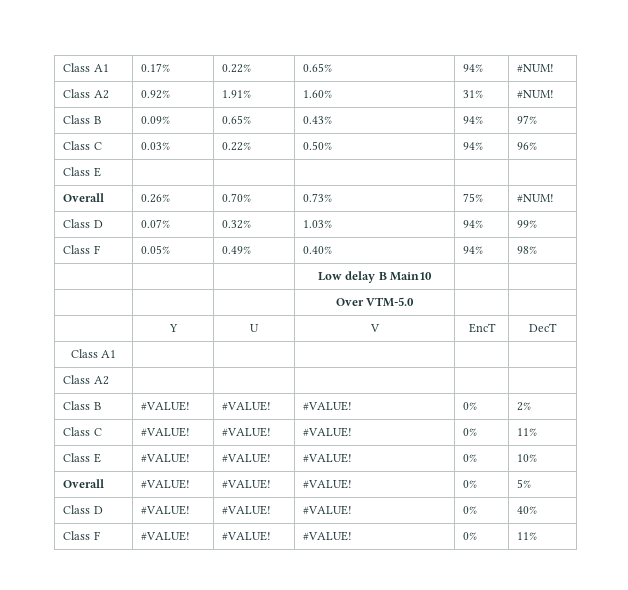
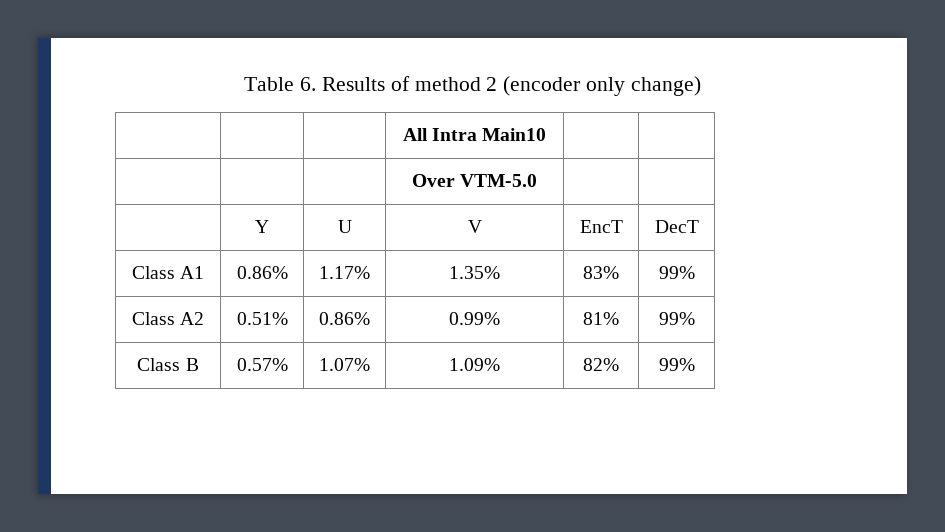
- Class A1 | 0.17% | 0.22% | 0.65% | 94% | #NUM!
- Class A2 | 0.92% | 1.91% | 1.60% | 31% | #NUM!
- Class B | 0.09% | 0.65% | 0.43% | 94% | 97%
- Class C | 0.03% | 0.22% | 0.50% | 94% | 96%
- Class E | | | | |
- Overall | 0.26% | 0.70% | 0.73% | 75% | #NUM!
- Class D | 0.07% | 0.32% | 1.03% | 94% | 99%
- Class F | 0.05% | 0.49% | 0.40% | 94% | 98%
- | | | Low delay B Main10 | |
+ Table 6. Results of method 2 (encoder only change)
+ | | | All Intra Main10 | |
- Class A1 | | | | |
- Class A2 | | | | |
- Class B | #VALUE! | #VALUE! | #VALUE! | 0% | 2%
- Class C | #VALUE! | #VALUE! | #VALUE! | 0% | 11%
- Class E | #VALUE! | #VALUE! | #VALUE! | 0% | 10%
- Overall | #VALUE! | #VALUE! | #VALUE! | 0% | 5%
- Class D | #VALUE! | #VALUE! | #VALUE! | 0% | 40%
- Class F | #VALUE! | #VALUE! | #VALUE! | 0% | 11%
+ Class A1 | 0.86% | 1.17% | 1.35% | 83% | 99%
+ Class A2 | 0.51% | 0.86% | 0.99% | 81% | 99%
+ Class B | 0.57% | 1.07% | 1.09% | 82% | 99%

